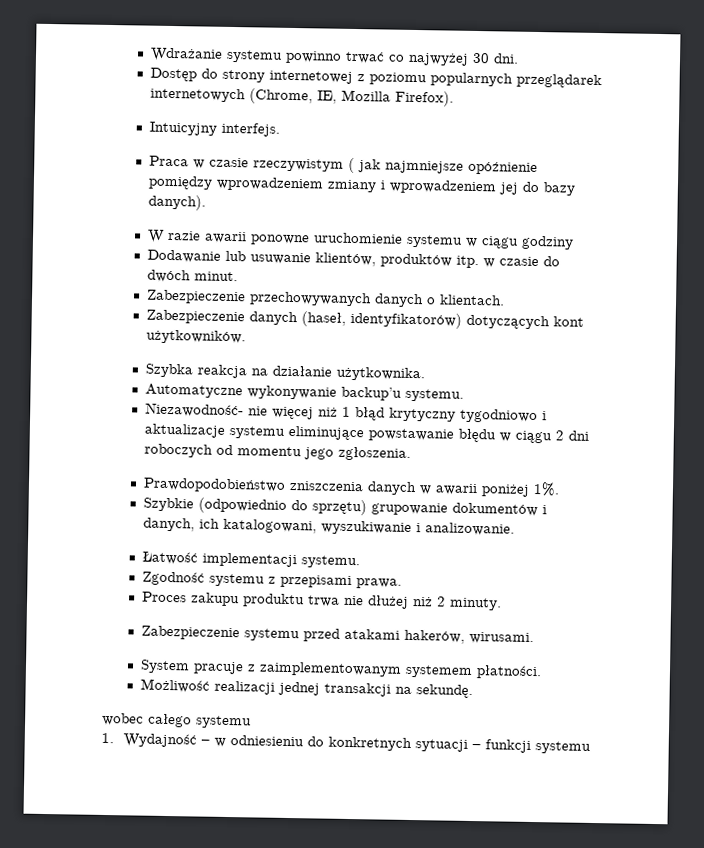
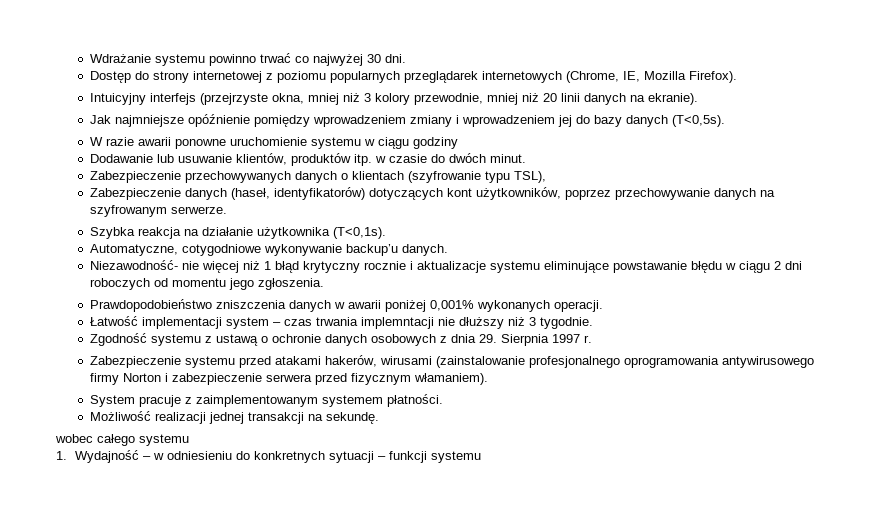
- Intuicyjny interfejs.
- Praca w czasie rzeczywistym ( jak najmniejsze opóźnienie pomiędzy wprowadzeniem zmiany i wprowadzeniem jej do bazy danych).
+ Intuicyjny interfejs (przejrzyste okna, mniej niż 3 kolory przewodnie, mniej niż 20 linii danych na ekranie).
+ Jak najmniejsze opóźnienie pomiędzy wprowadzeniem zmiany i wprowadzeniem jej do bazy danych (T<0,5s).
- Zabezpieczenie przechowywanych danych o klientach.
+ Zabezpieczenie przechowywanych danych o klientach (szyfrowanie typu TSL),
- Zabezpieczenie danych (haseł, identyfikatorów) dotyczących kont użytkowników.
+ Zabezpieczenie danych (haseł, identyfikatorów) dotyczących kont użytkowników, poprzez przechowywanie danych na szyfrowanym serwerze.
- Szybka reakcja na działanie użytkownika.
- Automatyczne wykonywanie backup’u systemu.
+ Szybka reakcja na działanie użytkownika (T<0,1s).
+ Automatyczne, cotygodniowe wykonywanie backup’u danych.
- Niezawodność- nie więcej niż 1 błąd krytyczny tygodniowo i aktualizacje systemu eliminujące powstawanie błędu w ciągu 2 dni roboczych od momentu jego zgłoszenia.
+ Niezawodność- nie więcej niż 1 błąd krytyczny rocznie i aktualizacje systemu eliminujące powstawanie błędu w ciągu 2 dni roboczych od momentu jego zgłoszenia.
- Prawdopodobieństwo zniszczenia danych w awarii poniżej 1%.
- Szybkie (odpowiednio do sprzętu) grupowanie dokumentów i danych, ich katalogowani, wyszukiwanie i analizowanie.
- Łatwość implementacji systemu.
- Zgodność systemu z przepisami prawa.
- Proces zakupu produktu trwa nie dłużej niż 2 minuty.
+ Prawdopodobieństwo zniszczenia danych w awarii poniżej 0,001% wykonanych operacji.
+ Łatwość implementacji system – czas trwania implemntacji nie dłuższy niż 3 tygodnie.
+ Zgodność systemu z ustawą o ochronie danych osobowych z dnia 29. Sierpnia 1997 r.
- Zabezpieczenie systemu przed atakami hakerów, wirusami.
+ Zabezpieczenie systemu przed atakami hakerów, wirusami (zainstalowanie profesjonalnego oprogramowania antywirusowego firmy Norton i zabezpieczenie serwera przed fizycznym włamaniem).

